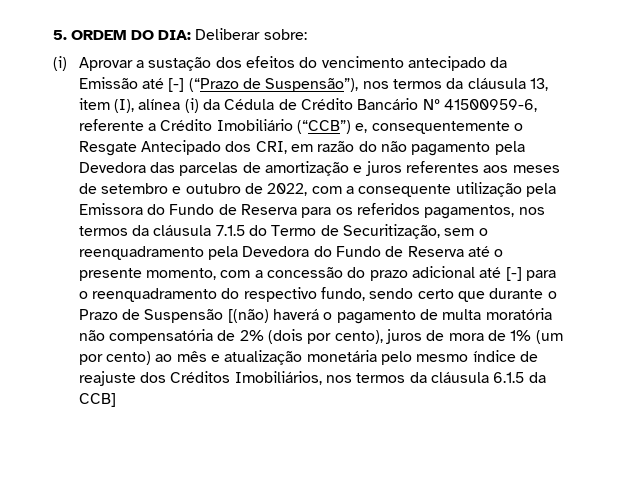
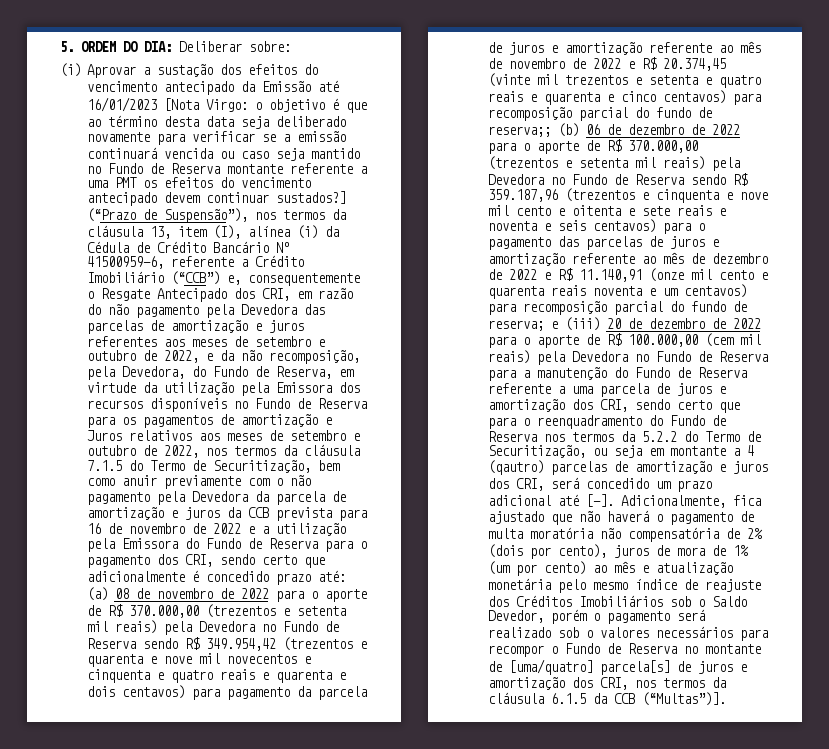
- (i) Aprovar a sustação dos efeitos do vencimento antecipado da Emissão até [-] (“Prazo de Suspensão”), nos termos da cláusula 13, item (I), alínea (i) da Cédula de Crédito Bancário Nº 41500959-6, referente a Crédito Imobiliário (“CCB”) e, consequentemente o Resgate Antecipado dos CRI, em razão do não pagamento pela Devedora das parcelas de amortização e juros referentes aos meses de setembro e outubro de 2022, com a consequente utilização pela Emissora do Fundo de Reserva para os referidos pagamentos, nos termos da cláusula 7.1.5 do Termo de Securitização, sem o reenquadramento pela Devedora do Fundo de Reserva até o presente momento, com a concessão do prazo adicional até [-] para o reenquadramento do respectivo fundo, sendo certo que durante o Prazo de Suspensão [(não) haverá o pagamento de multa moratória não compensatória de 2% (dois por cento), juros de mora de 1% (um por cento) ao mês e atualização monetária pelo mesmo índice de reajuste dos Créditos Imobiliários, nos termos da cláusula 6.1.5 da CCB]
+ (i) Aprovar a sustação dos efeitos do vencimento antecipado da Emissão até 16/01/2023 [Nota Virgo: o objetivo é que ao término desta data seja deliberado novamente para verificar se a emissão continuará vencida ou caso seja mantido no Fundo de Reserva montante referente a uma PMT os efeitos do vencimento antecipado devem continuar sustados?] (“Prazo de Suspensão”), nos termos da cláusula 13, item (I), alínea (i) da Cédula de Crédito Bancário Nº 41500959-6, referente a Crédito Imobiliário (“CCB”) e, consequentemente o Resgate Antecipado dos CRI, em razão do não pagamento pela Devedora das parcelas de amortização e juros referentes aos meses de setembro e outubro de 2022, e da não recomposição, pela Devedora, do Fundo de Reserva, em virtude da utilização pela Emissora dos recursos disponíveis no Fundo de Reserva para os pagamentos de amortização e Juros relativos aos meses de setembro e outubro de 2022, nos termos da cláusula 7.1.5 do Termo de Securitização, bem como anuir previamente com o não pagamento pela Devedora da parcela de amortização e juros da CCB prevista para 16 de novembro de 2022 e a utilização pela Emissora do Fundo de Reserva para o pagamento dos CRI, sendo certo que adicionalmente é concedido prazo até: (a) 08 de novembro de 2022 para o aporte de R$ 370.000,00 (trezentos e setenta mil reais) pela Devedora no Fundo de Reserva sendo R$ 349.954,42 (trezentos e quarenta e nove mil novecentos e cinquenta e quatro reais e quarenta e dois centavos) para pagamento da parcela de juros e amortização referente ao mês de novembro de 2022 e R$ 20.374,45 (vinte mil trezentos e setenta e quatro reais e quarenta e cinco centavos) para recomposição parcial do fundo de reserva;; (b) 06 de dezembro de 2022 para o aporte de R$ 370.000,00 (trezentos e setenta mil reais) pela Devedora no Fundo de Reserva sendo R$ 359.187,96 (trezentos e cinquenta e nove mil cento e oitenta e sete reais e noventa e seis centavos) para o pagamento das parcelas de juros e amortização referente ao mês de dezembro de 2022 e R$ 11.140,91 (onze mil cento e quarenta reais noventa e um centavos) para recomposição parcial do fundo de reserva; e (iii) 20 de dezembro de 2022 para o aporte de R$ 100.000,00 (cem mil reais) pela Devedora no Fundo de Reserva para a manutenção do Fundo de Reserva referente a uma parcela de juros e amortização dos CRI, sendo certo que para o reenquadramento do Fundo de Reserva nos termos da 5.2.2 do Termo de Securitização, ou seja em montante a 4 (qautro) parcelas de amortização e juros dos CRI, será concedido um prazo adicional até [-]. Adicionalmente, fica ajustado que não haverá o pagamento de multa moratória não compensatória de 2% (dois por cento), juros de mora de 1% (um por cento) ao mês e atualização monetária pelo mesmo índice de reajuste dos Créditos Imobiliários sob o Saldo Devedor, porém o pagamento será realizado sob o valores necessários para recompor o Fundo de Reserva no montante de [uma/quatro] parcela[s] de juros e amortização dos CRI, nos termos da cláusula 6.1.5 da CCB (“Multas”)].

